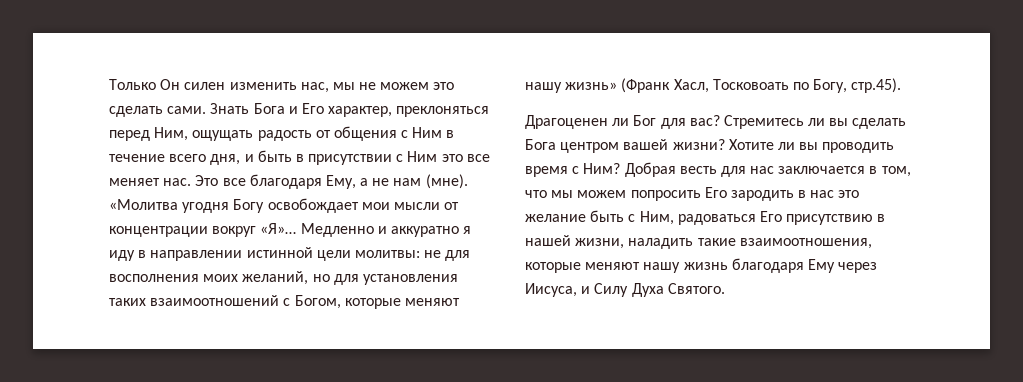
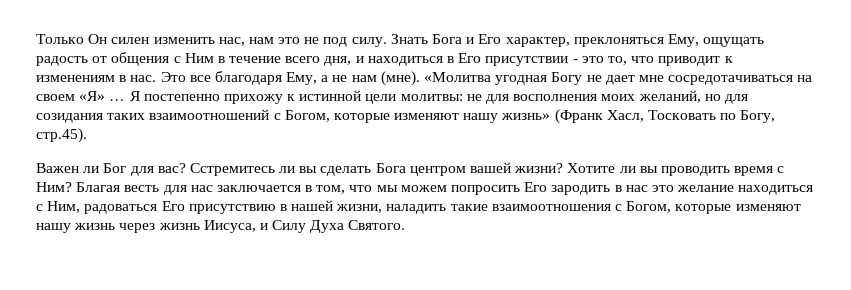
- Только Он силен изменить нас, мы не можем это сделать сами.
+ Только Он силен изменить нас, нам это не под силу.
- Знать Бога и Его характер, преклоняться перед Ним, ощущать радость от общения с Ним в течение всего дня, и быть в присутствии с Ним это все меняет нас.
+ Знать Бога и Его характер, преклоняться Ему, ощущать радость от общения с Ним в течение всего дня, и находиться в Его присутствии - это то, что приводит к изменениям в нас.
- «Молитва угодня Богу освобождает мои мысли от концентрации вокруг «Я»… Медленно и аккуратно я иду в направлении истинной цели молитвы: не для восполнения моих желаний, но для установления таких взаимоотношений с Богом, которые меняют нашу жизнь» (Франк Хасл, Тосковоать по Богу, стр.45).
+ «Молитва угодная Богу не дает мне сосредотачиваться на своем «Я» … Я постепенно прихожу к истинной цели молитвы: не для восполнения моих желаний, но для созидания таких взаимоотношений с Богом, которые изменяют нашу жизнь» (Франк Хасл, Тосковать по Богу, стр.45).
- Драгоценен ли Бог для вас?
+ Важен ли Бог для вас?
- Cтремитесь ли вы сделать Бога центром вашей жизни?
+ Cстремитесь ли вы сделать Бога центром вашей жизни?
- Добрая весть для нас заключается в том, что мы можем попросить Его зародить в нас это желание быть с Ним, радоваться Его присутствию в нашей жизни, наладить такие взаимоотношения, которые меняют нашу жизнь благодаря Ему через Иисуса, и Силу Духа Святого.
+ Благая весть для нас заключается в том, что мы можем попросить Его зародить в нас это желание находиться с Ним, радоваться Его присутствию в нашей жизни, наладить такие взаимоотношения с Богом, которые изменяют нашу жизнь через жизнь Иисуса, и Силу Духа Святого.

